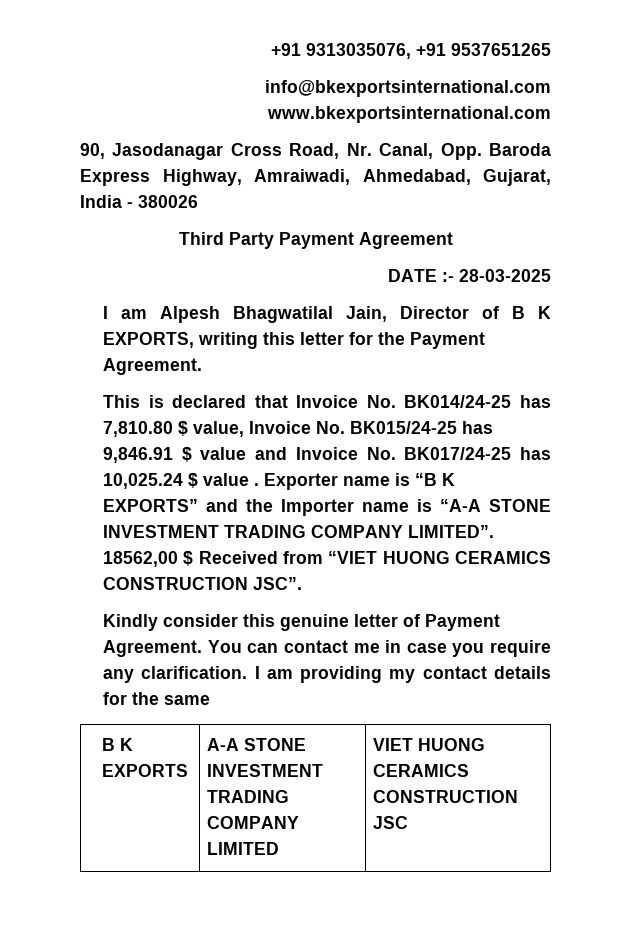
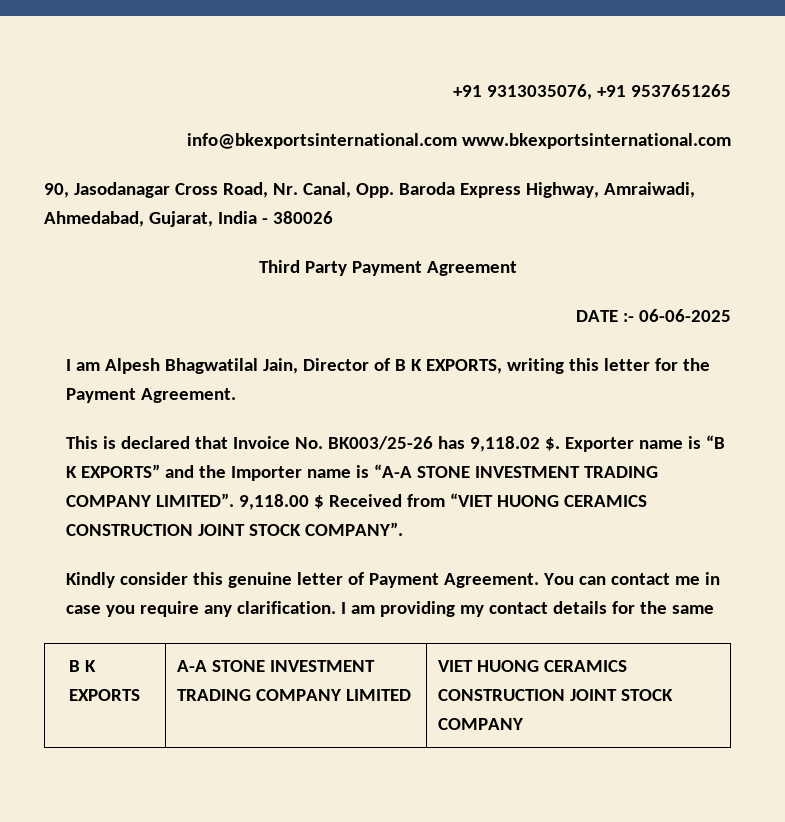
- DATE :- 28-03-2025
+ DATE :- 06-06-2025
- This is declared that Invoice No. BK014/24-25 has 7,810.80 $ value, Invoice No. BK015/24-25 has 9,846.91 $ value and Invoice No. BK017/24-25 has 10,025.24 $ value .
+ This is declared that Invoice No. BK003/25-26 has 9,118.02 $.
- 18562,00 $ Received from “VIET HUONG CERAMICS CONSTRUCTION JSC”.
+ 9,118.00 $ Received from “VIET HUONG CERAMICS CONSTRUCTION JOINT STOCK COMPANY”.
- B K EXPORTS | A-A STONE INVESTMENT TRADING COMPANY LIMITED | VIET HUONG CERAMICS CONSTRUCTION JSC
+ B K EXPORTS | A-A STONE INVESTMENT TRADING COMPANY LIMITED | VIET HUONG CERAMICS CONSTRUCTION JOINT STOCK COMPANY

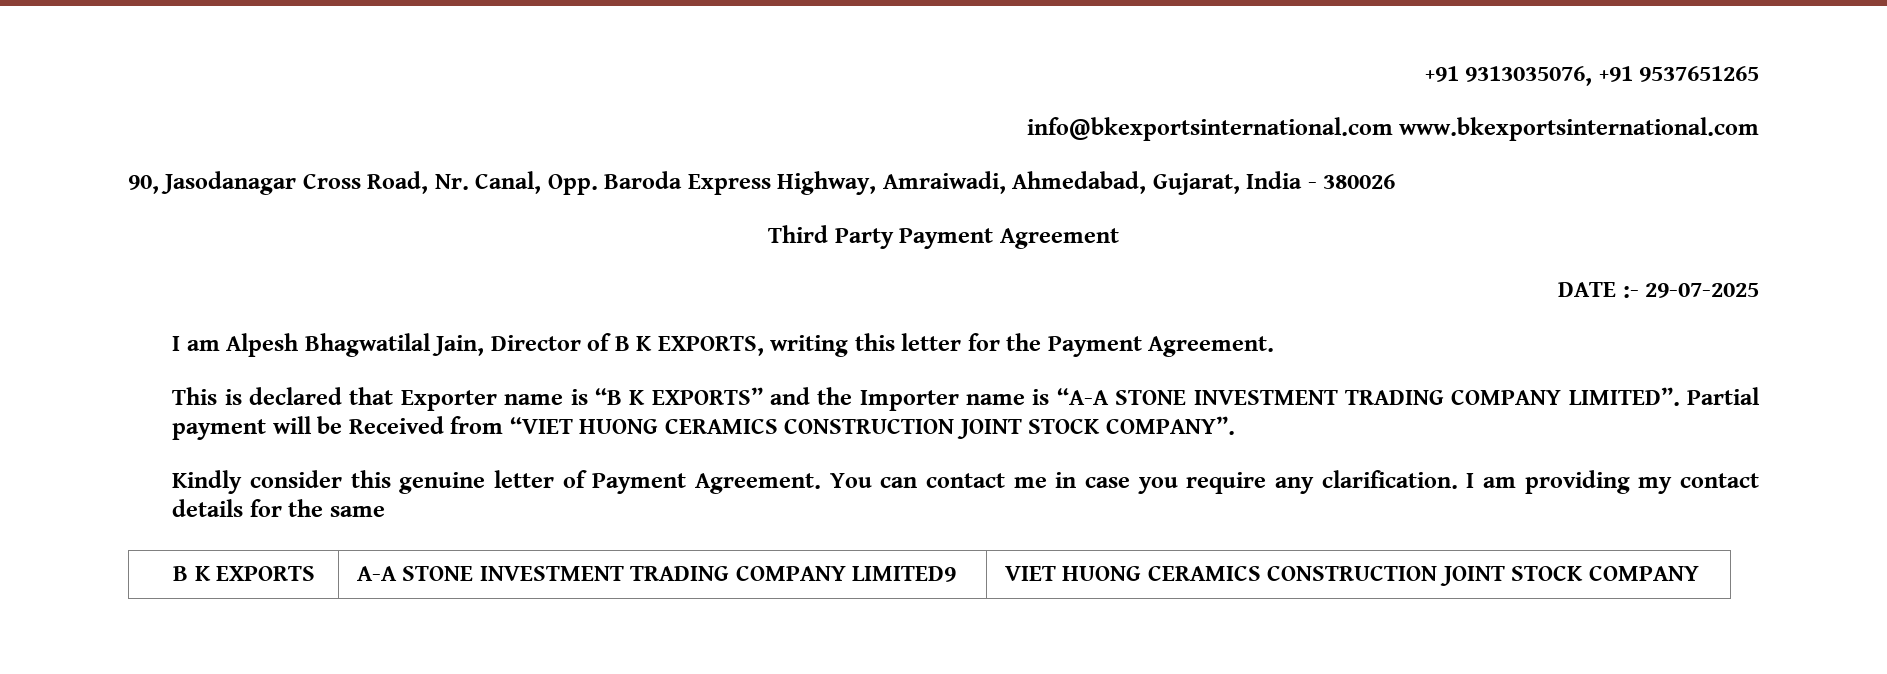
- DATE :- 06-06-2025
+ DATE :- 29-07-2025
- This is declared that Invoice No. BK003/25-26 has 9,118.02 $. Exporter name is “B K EXPORTS” and the Importer name is “A-A STONE INVESTMENT TRADING COMPANY LIMITED”.
+ This is declared that Exporter name is “B K EXPORTS” and the Importer name is “A-A STONE INVESTMENT TRADING COMPANY LIMITED”.
- 9,118.00 $ Received from “VIET HUONG CERAMICS CONSTRUCTION JOINT STOCK COMPANY”.
+ Partial payment will be Received from “VIET HUONG CERAMICS CONSTRUCTION JOINT STOCK COMPANY”.
- B K EXPORTS | A-A STONE INVESTMENT TRADING COMPANY LIMITED | VIET HUONG CERAMICS CONSTRUCTION JOINT STOCK COMPANY
+ B K EXPORTS | A-A STONE INVESTMENT TRADING COMPANY LIMITED9 | VIET HUONG CERAMICS CONSTRUCTION JOINT STOCK COMPANY

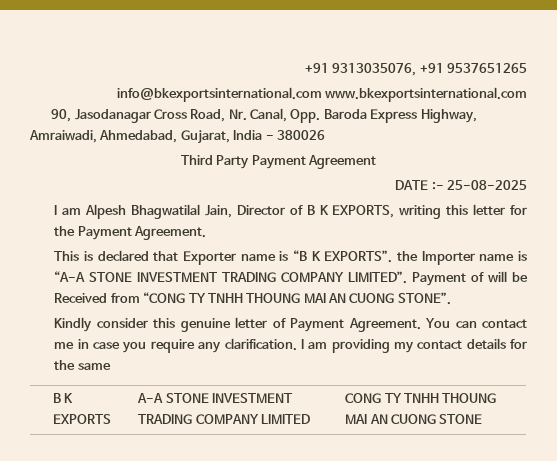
- DATE :- 29-07-2025
+ DATE :- 25-08-2025
- This is declared that Exporter name is “B K EXPORTS” and the Importer name is “A-A STONE INVESTMENT TRADING COMPANY LIMITED”.
+ This is declared that Exporter name is “B K EXPORTS”. the Importer name is “A-A STONE INVESTMENT TRADING COMPANY LIMITED”.
- Partial payment will be Received from “VIET HUONG CERAMICS CONSTRUCTION JOINT STOCK COMPANY”.
+ Payment of will be Received from “CONG TY TNHH THOUNG MAI AN CUONG STONE”.
- B K EXPORTS | A-A STONE INVESTMENT TRADING COMPANY LIMITED9 | VIET HUONG CERAMICS CONSTRUCTION JOINT STOCK COMPANY
+ B K EXPORTS | A-A STONE INVESTMENT TRADING COMPANY LIMITED | CONG TY TNHH THOUNG MAI AN CUONG STONE

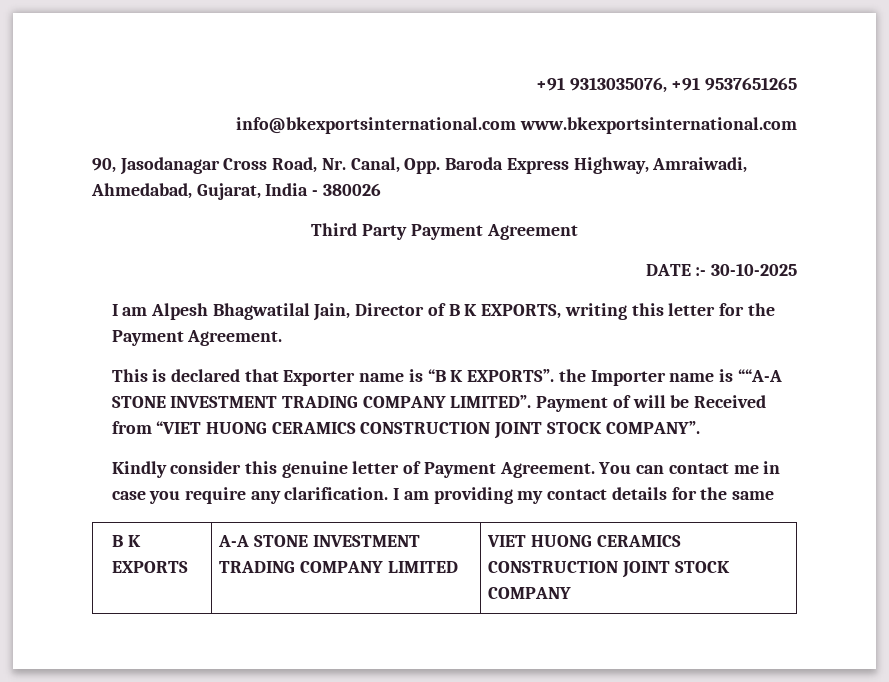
- DATE :- 25-08-2025
+ DATE :- 30-10-2025
- This is declared that Exporter name is “B K EXPORTS”. the Importer name is “A-A STONE INVESTMENT TRADING COMPANY LIMITED”.
+ This is declared that Exporter name is “B K EXPORTS”. the Importer name is ““A-A STONE INVESTMENT TRADING COMPANY LIMITED”.
- Payment of will be Received from “CONG TY TNHH THOUNG MAI AN CUONG STONE”.
+ Payment of will be Received from “VIET HUONG CERAMICS CONSTRUCTION JOINT STOCK COMPANY”.
- B K EXPORTS | A-A STONE INVESTMENT TRADING COMPANY LIMITED | CONG TY TNHH THOUNG MAI AN CUONG STONE
+ B K EXPORTS | A-A STONE INVESTMENT TRADING COMPANY LIMITED | VIET HUONG CERAMICS CONSTRUCTION JOINT STOCK COMPANY

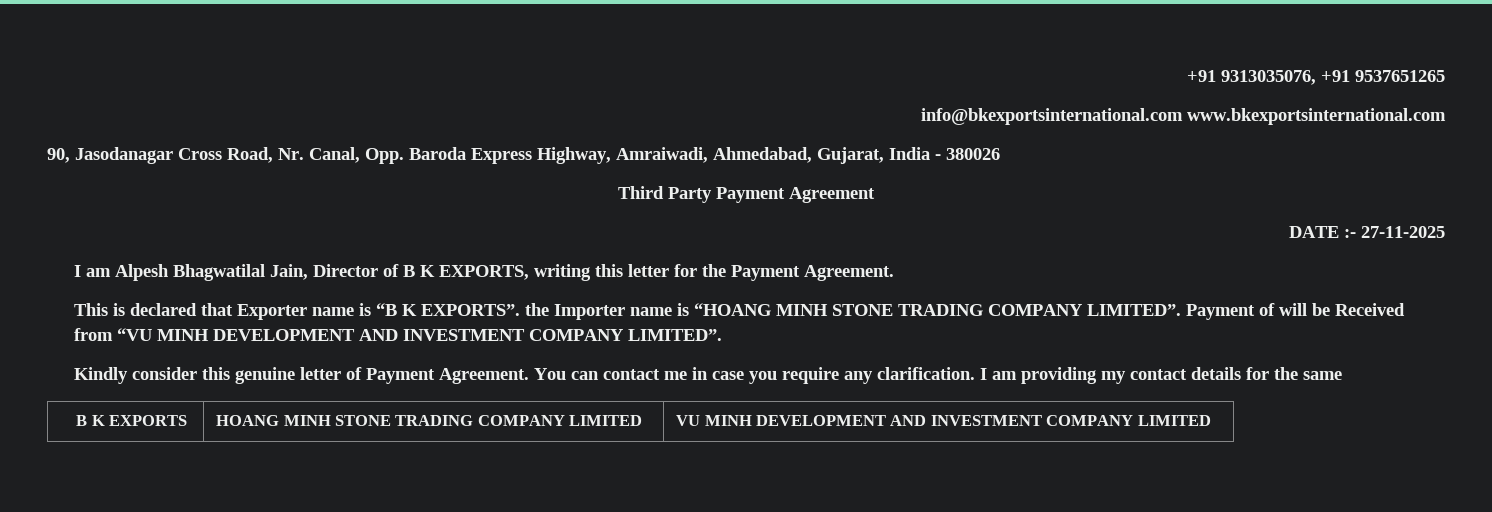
- DATE :- 30-10-2025
+ DATE :- 27-11-2025
- This is declared that Exporter name is “B K EXPORTS”. the Importer name is ““A-A STONE INVESTMENT TRADING COMPANY LIMITED”.
+ This is declared that Exporter name is “B K EXPORTS”. the Importer name is “HOANG MINH STONE TRADING COMPANY LIMITED”.
- Payment of will be Received from “VIET HUONG CERAMICS CONSTRUCTION JOINT STOCK COMPANY”.
+ Payment of will be Received from “VU MINH DEVELOPMENT AND INVESTMENT COMPANY LIMITED”.
- B K EXPORTS | A-A STONE INVESTMENT TRADING COMPANY LIMITED | VIET HUONG CERAMICS CONSTRUCTION JOINT STOCK COMPANY
+ B K EXPORTS | HOANG MINH STONE TRADING COMPANY LIMITED | VU MINH DEVELOPMENT AND INVESTMENT COMPANY LIMITED

